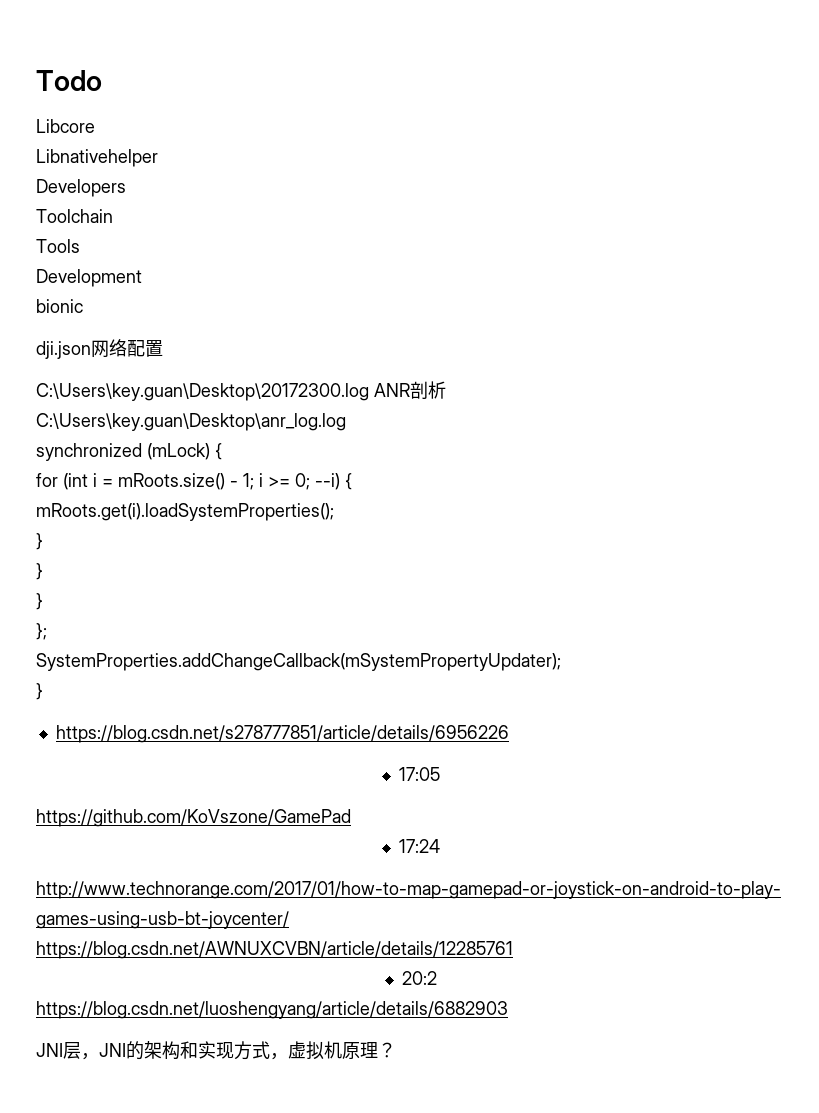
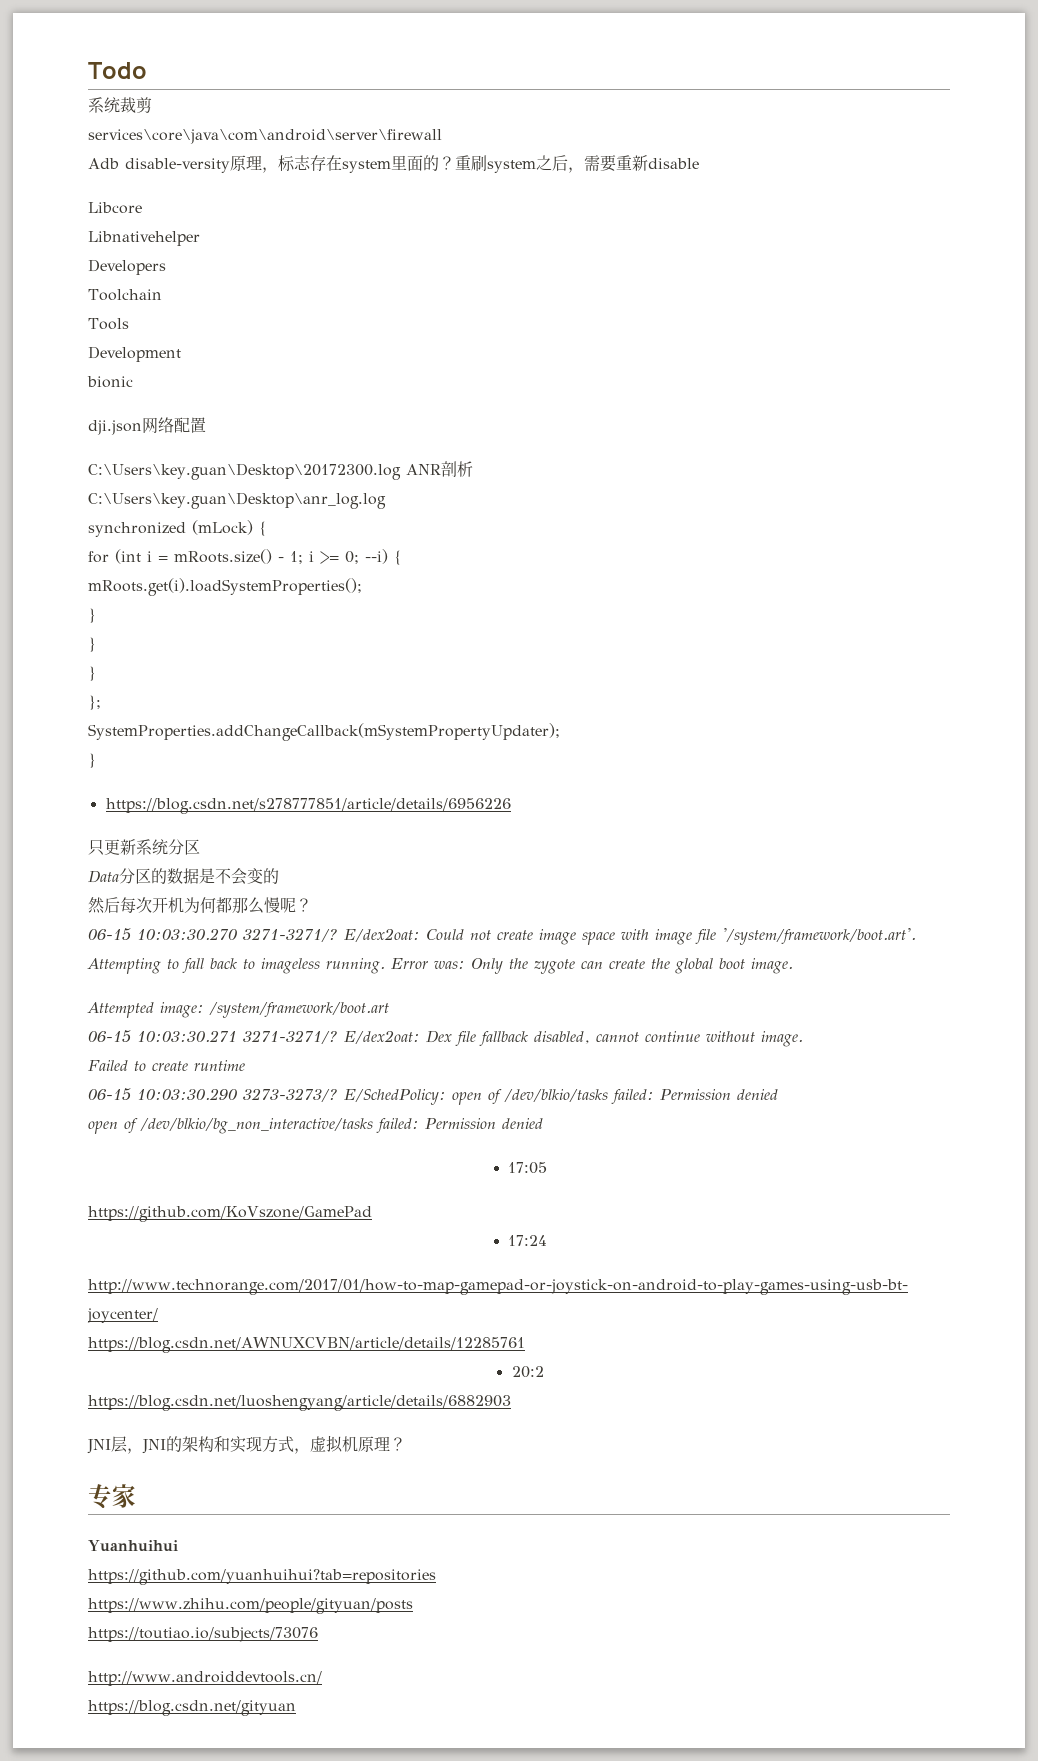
+ 系统裁剪
+ services\core\java\com\android\server\firewall
+ Adb disable-versity原理，标志存在system里面的？重刷system之后，需要重新disable
+ 只更新系统分区
+ Data分区的数据是不会变的
+ 然后每次开机为何都那么慢呢？
+ 06-15 10:03:30.270 3271-3271/? E/dex2oat: Could not create image space with image file '/system/framework/boot.art'. Attempting to fall back to imageless running. Error was: Only the zygote can create the global boot image.
+ Attempted image: /system/framework/boot.art
+ 06-15 10:03:30.271 3271-3271/? E/dex2oat: Dex file fallback disabled, cannot continue without image.
+ Failed to create runtime
+ 06-15 10:03:30.290 3273-3273/? E/SchedPolicy: open of /dev/blkio/tasks failed: Permission denied
+ open of /dev/blkio/bg_non_interactive/tasks failed: Permission denied
+ 专家
+ Yuanhuihui
+ https://github.com/yuanhuihui?tab=repositories
+ https://www.zhihu.com/people/gityuan/posts
+ https://toutiao.io/subjects/73076
+ http://www.androiddevtools.cn/
+ https://blog.csdn.net/gityuan

